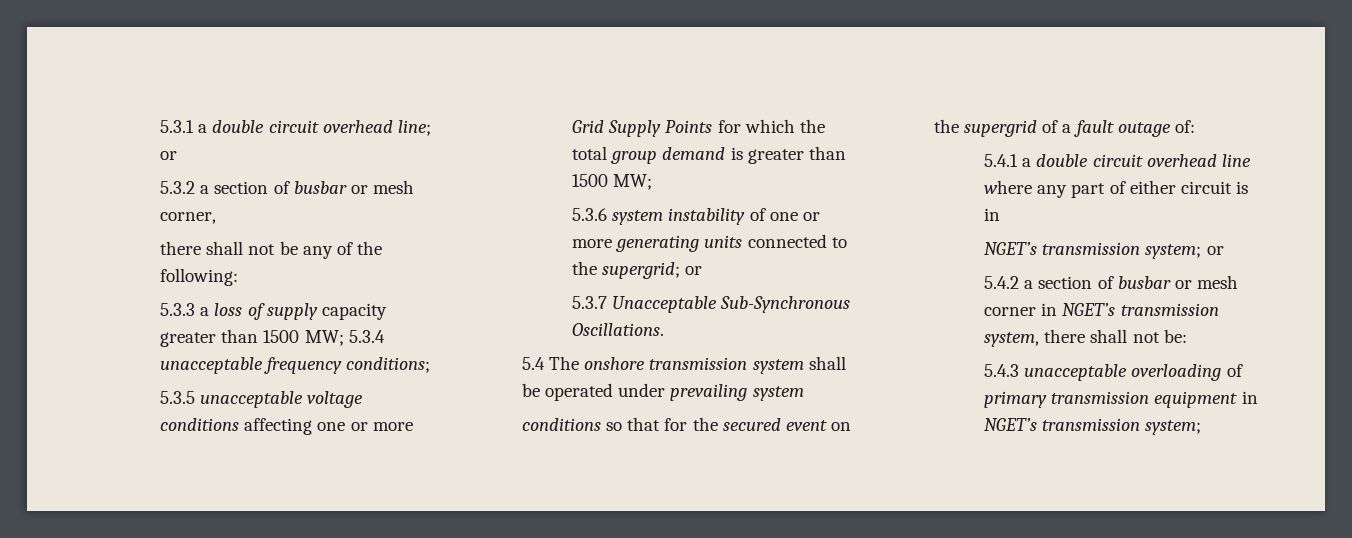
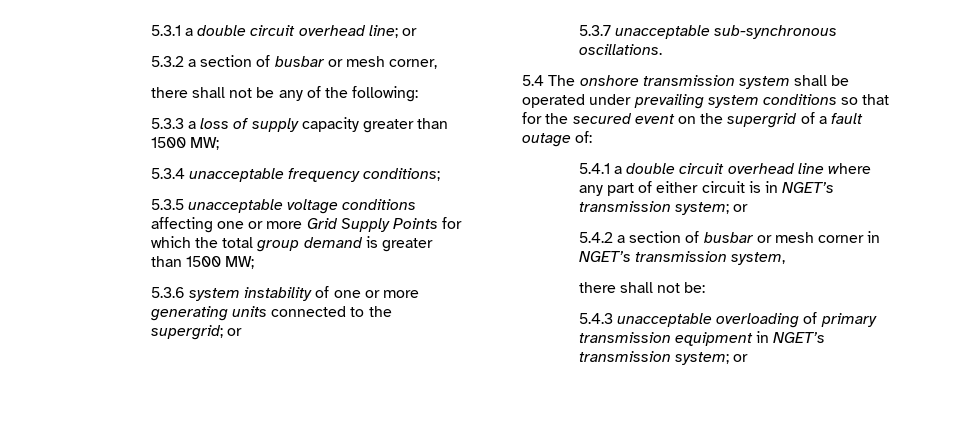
- 5.3.3 a loss of supply capacity greater than 1500 MW; 5.3.4 unacceptable frequency conditions;
+ 5.3.3 a loss of supply capacity greater than 1500 MW;
+ 5.3.4 unacceptable frequency conditions;
- 5.3.7 Unacceptable Sub-Synchronous Oscillations.
+ 5.3.7 unacceptable sub-synchronous oscillations.
- 5.4 The onshore transmission system shall be operated under prevailing system
- conditions so that for the secured event on the supergrid of a fault outage of:
+ 5.4 The onshore transmission system shall be operated under prevailing system conditions so that for the secured event on the supergrid of a fault outage of:
- 5.4.1 a double circuit overhead line where any part of either circuit is in
- NGET’s transmission system; or
+ 5.4.1 a double circuit overhead line where any part of either circuit is in NGET’s transmission system; or
- 5.4.2 a section of busbar or mesh corner in NGET’s transmission system, there shall not be:
+ 5.4.2 a section of busbar or mesh corner in NGET’s transmission system,
+ there shall not be:
- 5.4.3 unacceptable overloading of primary transmission equipment in NGET’s transmission system;
+ 5.4.3 unacceptable overloading of primary transmission equipment in NGET’s transmission system; or

